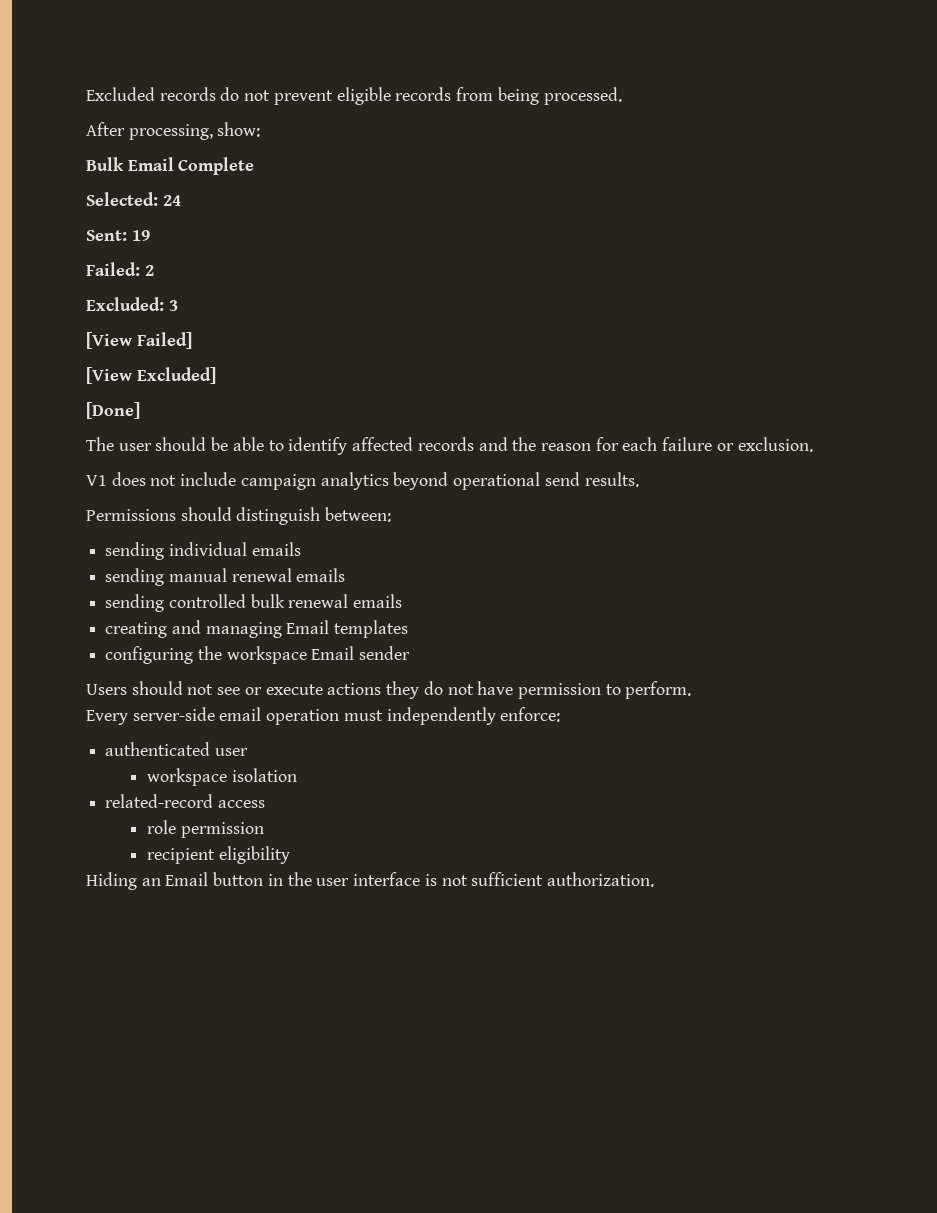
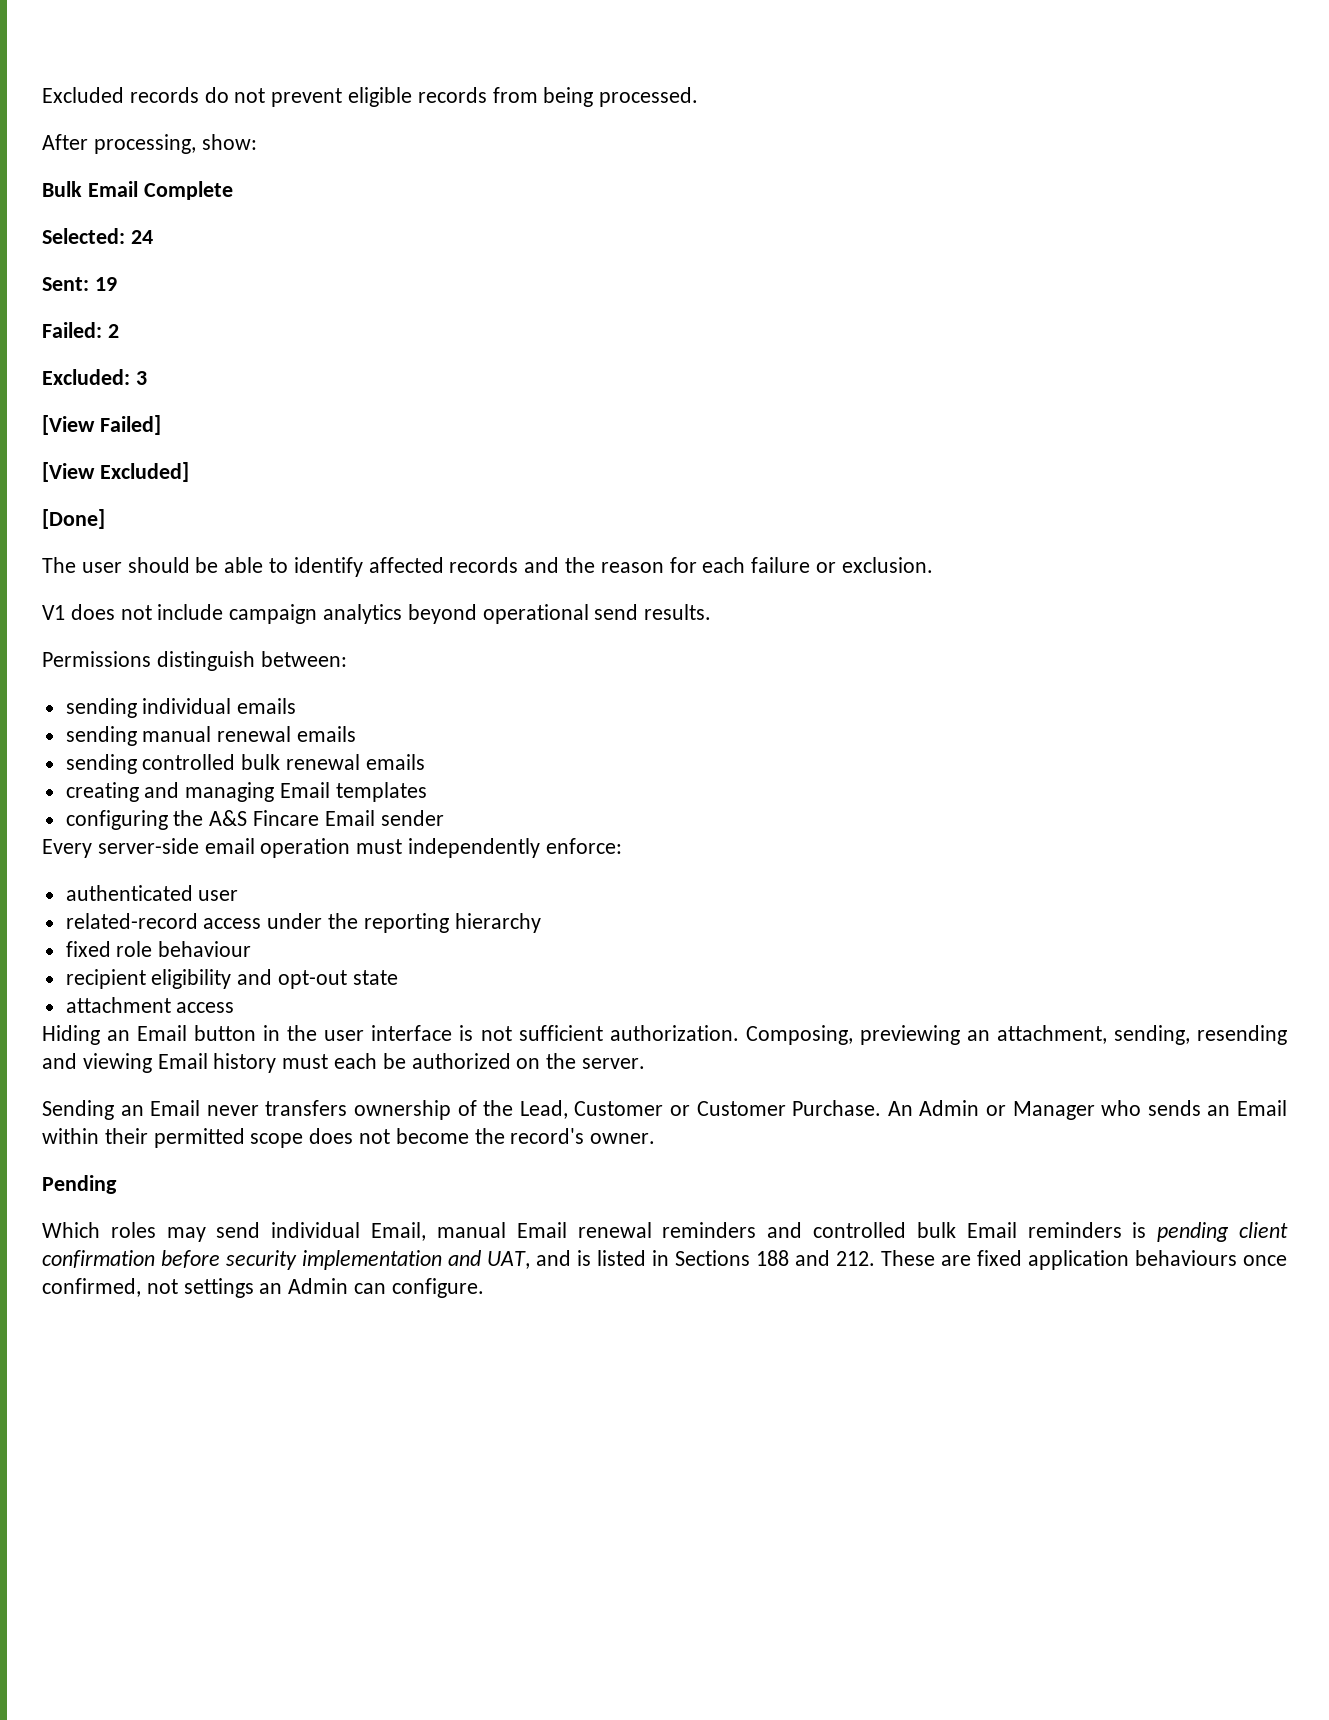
- Permissions should distinguish between:
+ Permissions distinguish between:
- configuring the workspace Email sender
+ configuring the A&S Fincare Email sender
- Users should not see or execute actions they do not have permission to perform.
- workspace isolation
- related-record access
- role permission
- recipient eligibility
+ related-record access under the reporting hierarchy
+ fixed role behaviour
+ recipient eligibility and opt-out state
+ attachment access
+ Composing, previewing an attachment, sending, resending and viewing Email history must each be authorized on the server.
+ Sending an Email never transfers ownership of the Lead, Customer or Customer Purchase. An Admin or Manager who sends an Email within their permitted scope does not become the record's owner.
+ Pending
+ Which roles may send individual Email, manual Email renewal reminders and controlled bulk Email reminders is pending client confirmation before security implementation and UAT, and is listed in Sections 188 and 212. These are fixed application behaviours once confirmed, not settings an Admin can configure.

